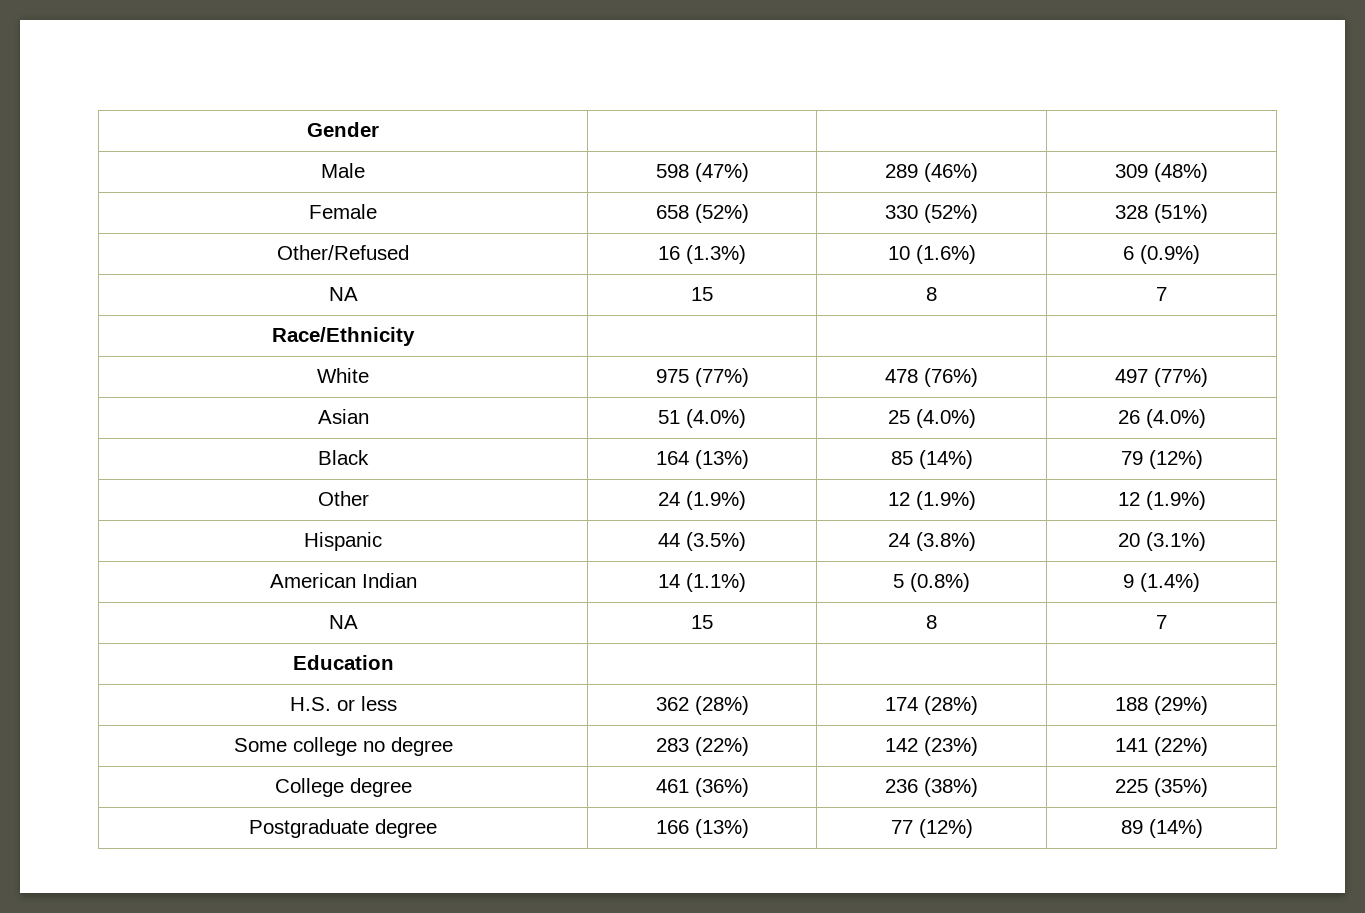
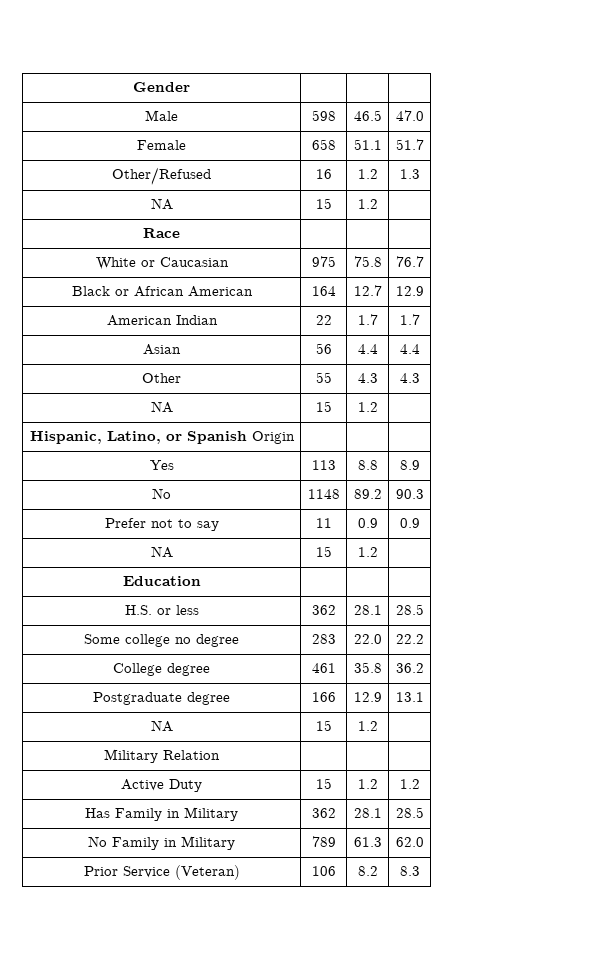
- Male | 598 (47%) | 289 (46%) | 309 (48%)
- Female | 658 (52%) | 330 (52%) | 328 (51%)
- Other/Refused | 16 (1.3%) | 10 (1.6%) | 6 (0.9%)
- NA | 15 | 8 | 7
- Race/Ethnicity | | |
+ Male | 598 | 46.5 | 47.0
+ Female | 658 | 51.1 | 51.7
+ Other/Refused | 16 | 1.2 | 1.3
+ NA | 15 | 1.2 |
+ Race | | |
- White | 975 (77%) | 478 (76%) | 497 (77%)
- Asian | 51 (4.0%) | 25 (4.0%) | 26 (4.0%)
- Black | 164 (13%) | 85 (14%) | 79 (12%)
- Other | 24 (1.9%) | 12 (1.9%) | 12 (1.9%)
- Hispanic | 44 (3.5%) | 24 (3.8%) | 20 (3.1%)
- American Indian | 14 (1.1%) | 5 (0.8%) | 9 (1.4%)
- NA | 15 | 8 | 7
+ White or Caucasian | 975 | 75.8 | 76.7
+ Black or African American | 164 | 12.7 | 12.9
+ American Indian | 22 | 1.7 | 1.7
+ Asian | 56 | 4.4 | 4.4
+ Other | 55 | 4.3 | 4.3
+ NA | 15 | 1.2 |
+ Hispanic, Latino, or Spanish Origin | | |
+ Yes | 113 | 8.8 | 8.9
+ No | 1148 | 89.2 | 90.3
+ Prefer not to say | 11 | 0.9 | 0.9
+ NA | 15 | 1.2 |
- H.S. or less | 362 (28%) | 174 (28%) | 188 (29%)
+ H.S. or less | 362 | 28.1 | 28.5
- Some college no degree | 283 (22%) | 142 (23%) | 141 (22%)
- College degree | 461 (36%) | 236 (38%) | 225 (35%)
- Postgraduate degree | 166 (13%) | 77 (12%) | 89 (14%)
+ Some college no degree | 283 | 22.0 | 22.2
+ College degree | 461 | 35.8 | 36.2
+ Postgraduate degree | 166 | 12.9 | 13.1
+ NA | 15 | 1.2 |
+ Military Relation | | |
+ Active Duty | 15 | 1.2 | 1.2
+ Has Family in Military | 362 | 28.1 | 28.5
+ No Family in Military | 789 | 61.3 | 62.0
+ Prior Service (Veteran) | 106 | 8.2 | 8.3

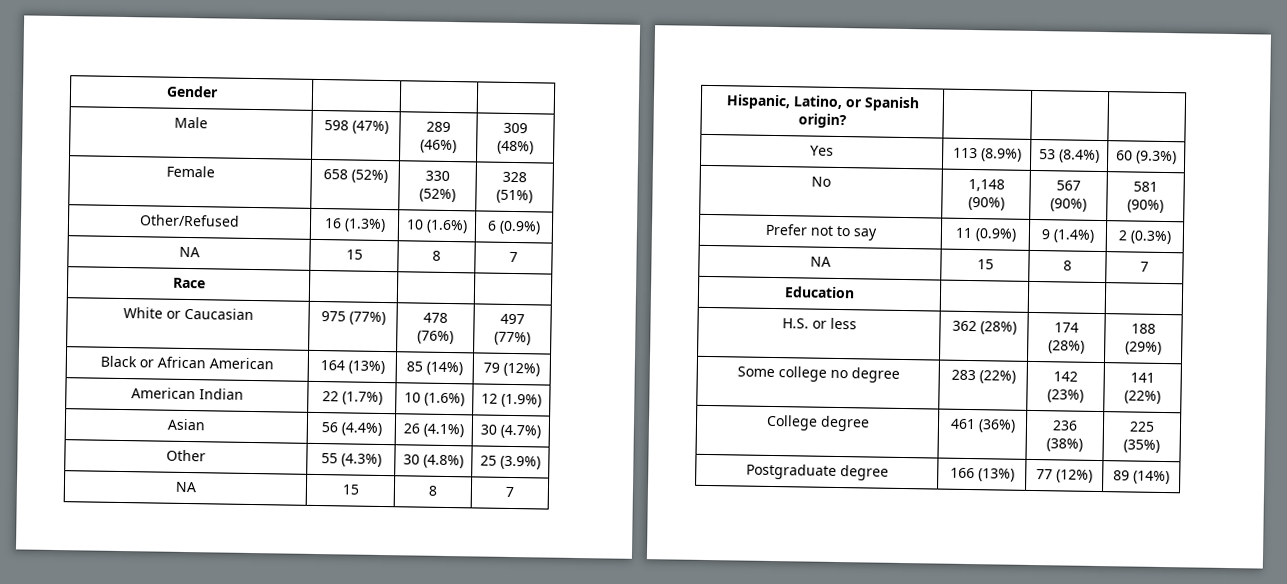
- Male | 598 | 46.5 | 47.0
- Female | 658 | 51.1 | 51.7
- Other/Refused | 16 | 1.2 | 1.3
- NA | 15 | 1.2 |
+ Male | 598 (47%) | 289 (46%) | 309 (48%)
+ Female | 658 (52%) | 330 (52%) | 328 (51%)
+ Other/Refused | 16 (1.3%) | 10 (1.6%) | 6 (0.9%)
+ NA | 15 | 8 | 7
- White or Caucasian | 975 | 75.8 | 76.7
+ White or Caucasian | 975 (77%) | 478 (76%) | 497 (77%)
- Black or African American | 164 | 12.7 | 12.9
- American Indian | 22 | 1.7 | 1.7
- Asian | 56 | 4.4 | 4.4
- Other | 55 | 4.3 | 4.3
- NA | 15 | 1.2 |
+ Black or African American | 164 (13%) | 85 (14%) | 79 (12%)
+ American Indian | 22 (1.7%) | 10 (1.6%) | 12 (1.9%)
+ Asian | 56 (4.4%) | 26 (4.1%) | 30 (4.7%)
+ Other | 55 (4.3%) | 30 (4.8%) | 25 (3.9%)
+ NA | 15 | 8 | 7
- Hispanic, Latino, or Spanish Origin | | |
+ Hispanic, Latino, or Spanish origin? | | |
- Yes | 113 | 8.8 | 8.9
- No | 1148 | 89.2 | 90.3
+ Yes | 113 (8.9%) | 53 (8.4%) | 60 (9.3%)
+ No | 1,148 (90%) | 567 (90%) | 581 (90%)
- Prefer not to say | 11 | 0.9 | 0.9
- NA | 15 | 1.2 |
+ Prefer not to say | 11 (0.9%) | 9 (1.4%) | 2 (0.3%)
+ NA | 15 | 8 | 7
- H.S. or less | 362 | 28.1 | 28.5
+ H.S. or less | 362 (28%) | 174 (28%) | 188 (29%)
- Some college no degree | 283 | 22.0 | 22.2
- College degree | 461 | 35.8 | 36.2
- Postgraduate degree | 166 | 12.9 | 13.1
- NA | 15 | 1.2 |
- Military Relation | | |
- Active Duty | 15 | 1.2 | 1.2
- Has Family in Military | 362 | 28.1 | 28.5
- No Family in Military | 789 | 61.3 | 62.0
- Prior Service (Veteran) | 106 | 8.2 | 8.3
+ Some college no degree | 283 (22%) | 142 (23%) | 141 (22%)
+ College degree | 461 (36%) | 236 (38%) | 225 (35%)
+ Postgraduate degree | 166 (13%) | 77 (12%) | 89 (14%)

